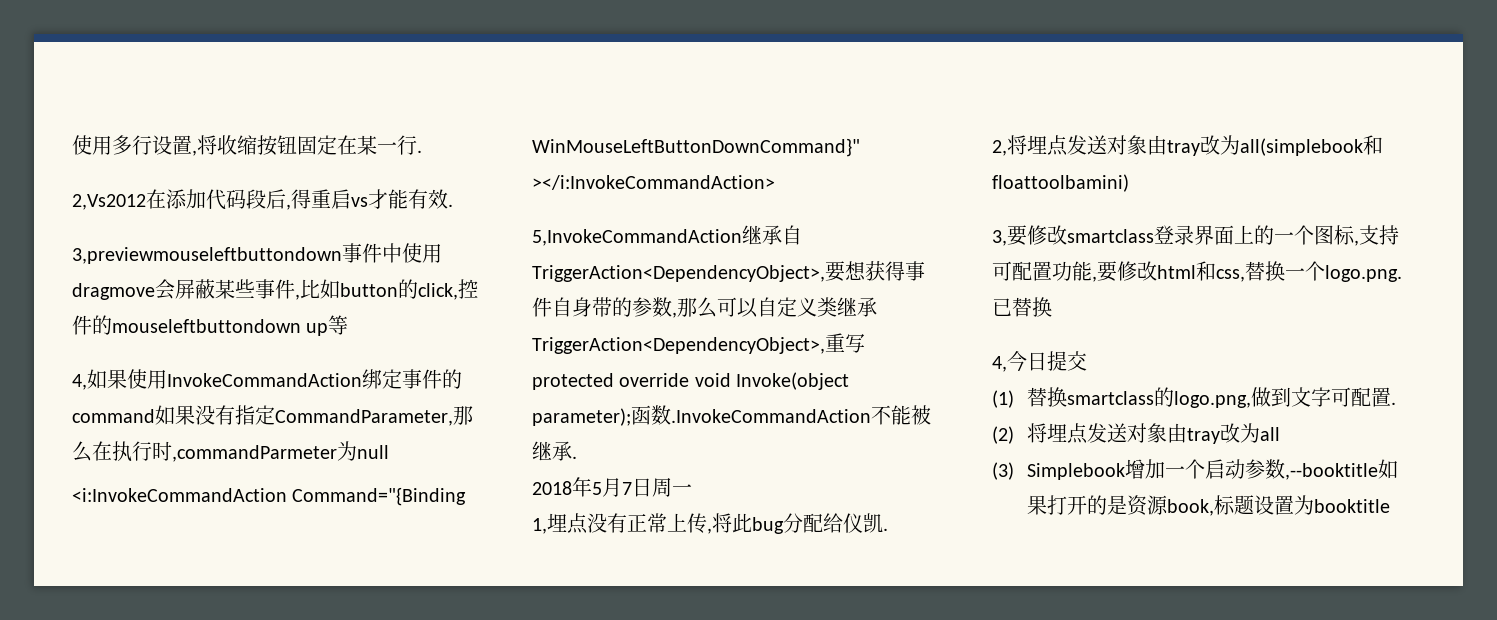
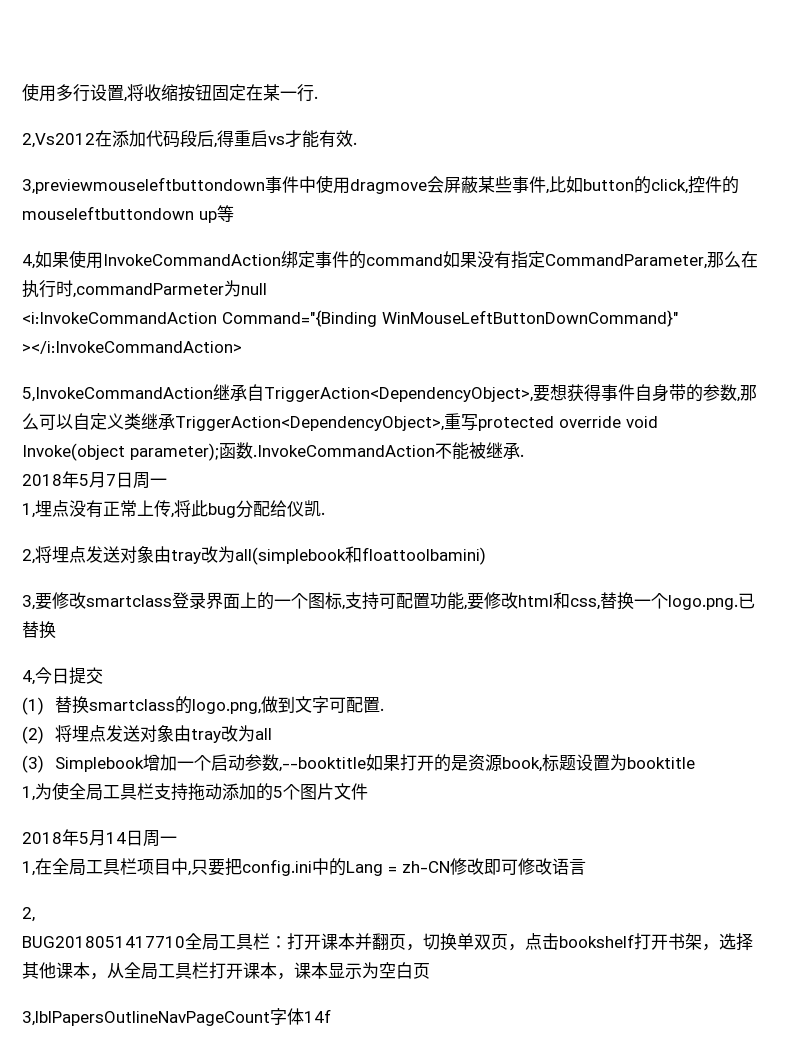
+ 1,为使全局工具栏支持拖动添加的5个图片文件
+ 2018年5月14日周一
+ 1,在全局工具栏项目中,只要把config.ini中的Lang = zh-CN修改即可修改语言
+ 2,
+ BUG2018051417710全局工具栏：打开课本并翻页，切换单双页，点击bookshelf打开书架，选择其他课本，从全局工具栏打开课本，课本显示为空白页
+ 3,lblPapersOutlineNavPageCount字体14f

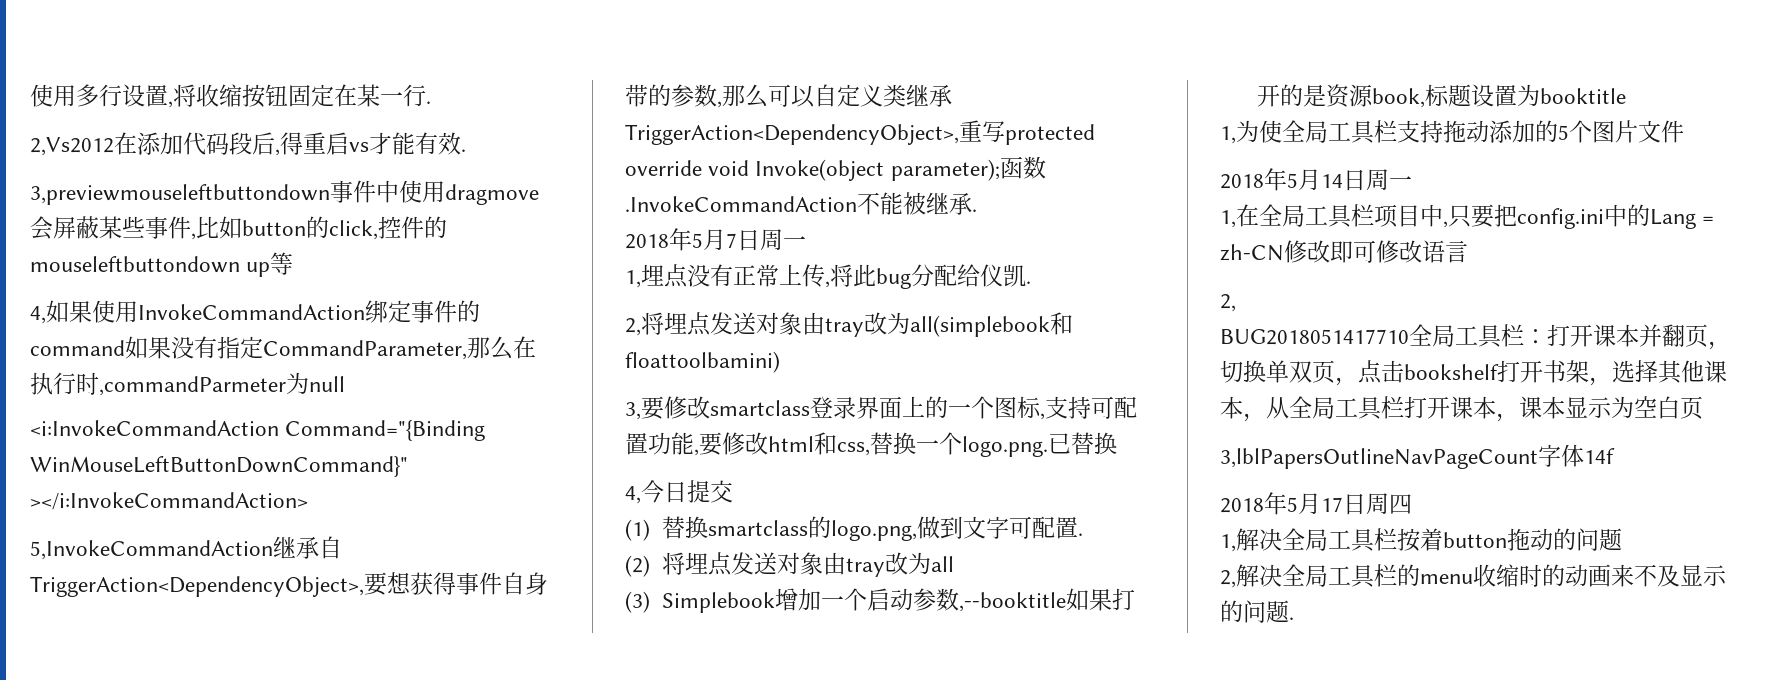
+ 2018年5月17日周四
+ 1,解决全局工具栏按着button拖动的问题
+ 2,解决全局工具栏的menu收缩时的动画来不及显示的问题.

